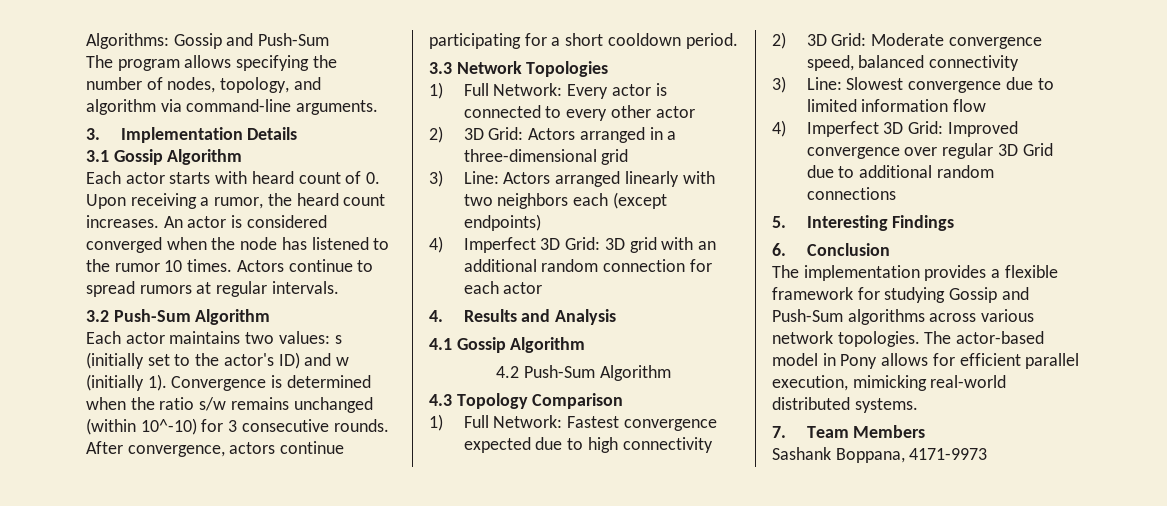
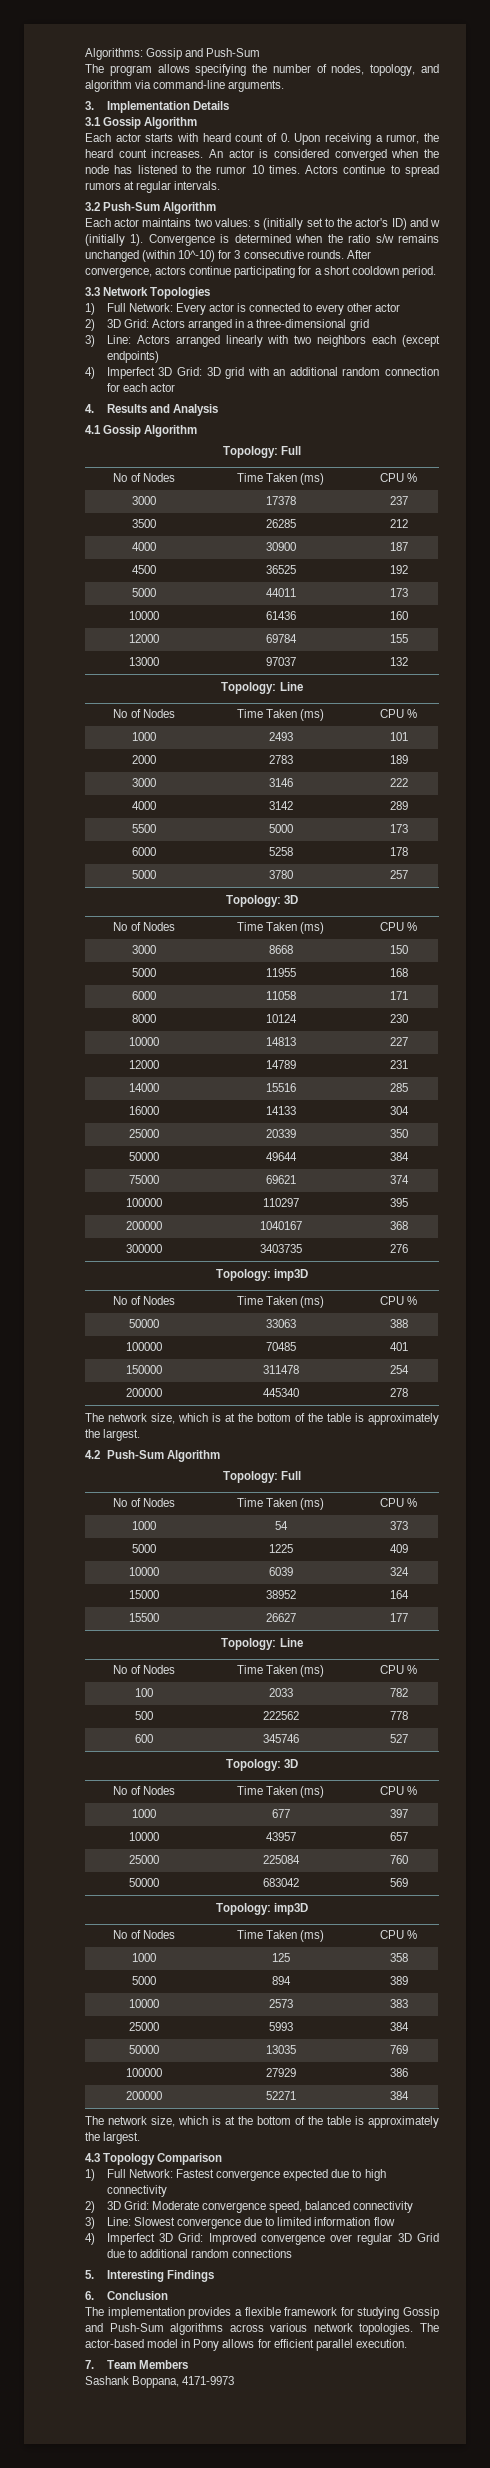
  4.1 Gossip Algorithm
+ Topology: Full
+ No of Nodes | Time Taken (ms) | CPU %
+ 3000 | 17378 | 237
+ 3500 | 26285 | 212
+ 4000 | 30900 | 187
+ 4500 | 36525 | 192
+ 5000 | 44011 | 173
+ 10000 | 61436 | 160
+ 12000 | 69784 | 155
+ 13000 | 97037 | 132
+ Topology: Line
+ No of Nodes | Time Taken (ms) | CPU %
+ 1000 | 2493 | 101
+ 2000 | 2783 | 189
+ 3000 | 3146 | 222
+ 4000 | 3142 | 289
+ 5500 | 5000 | 173
+ 6000 | 5258 | 178
+ 5000 | 3780 | 257
+ Topology: 3D
+ No of Nodes | Time Taken (ms) | CPU %
+ 3000 | 8668 | 150
+ 5000 | 11955 | 168
+ 6000 | 11058 | 171
+ 8000 | 10124 | 230
+ 10000 | 14813 | 227
+ 12000 | 14789 | 231
+ 14000 | 15516 | 285
+ 16000 | 14133 | 304
+ 25000 | 20339 | 350
+ 50000 | 49644 | 384
+ 75000 | 69621 | 374
+ 100000 | 110297 | 395
+ 200000 | 1040167 | 368
+ 300000 | 3403735 | 276
+ Topology: imp3D
+ No of Nodes | Time Taken (ms) | CPU %
+ 50000 | 33063 | 388
+ 100000 | 70485 | 401
+ 150000 | 311478 | 254
+ 200000 | 445340 | 278
+ The network size, which is at the bottom of the table is approximately the largest.
  4.2 Push-Sum Algorithm
+ Topology: Full
+ No of Nodes | Time Taken (ms) | CPU %
+ 1000 | 54 | 373
+ 5000 | 1225 | 409
+ 10000 | 6039 | 324
+ 15000 | 38952 | 164
+ 15500 | 26627 | 177
+ Topology: Line
+ No of Nodes | Time Taken (ms) | CPU %
+ 100 | 2033 | 782
+ 500 | 222562 | 778
+ 600 | 345746 | 527
+ Topology: 3D
+ No of Nodes | Time Taken (ms) | CPU %
+ 1000 | 677 | 397
+ 10000 | 43957 | 657
+ 25000 | 225084 | 760
+ 50000 | 683042 | 569
+ Topology: imp3D
+ No of Nodes | Time Taken (ms) | CPU %
+ 1000 | 125 | 358
+ 5000 | 894 | 389
+ 10000 | 2573 | 383
+ 25000 | 5993 | 384
+ 50000 | 13035 | 769
+ 100000 | 27929 | 386
+ 200000 | 52271 | 384
+ The network size, which is at the bottom of the table is approximately the largest.
- The actor-based model in Pony allows for efficient parallel execution, mimicking real-world distributed systems.
+ The actor-based model in Pony allows for efficient parallel execution.

